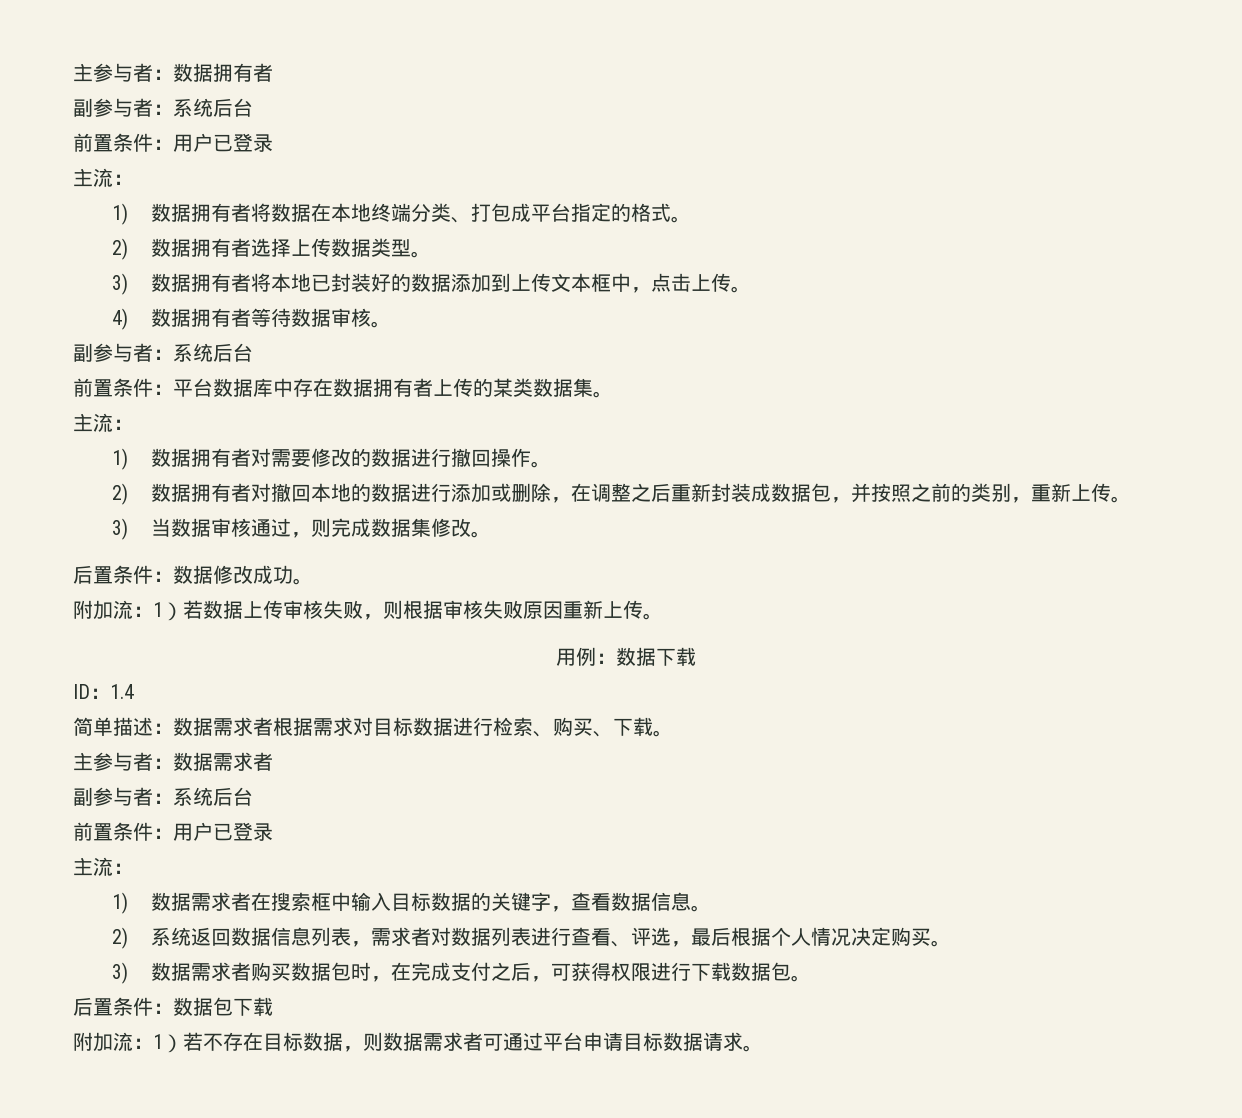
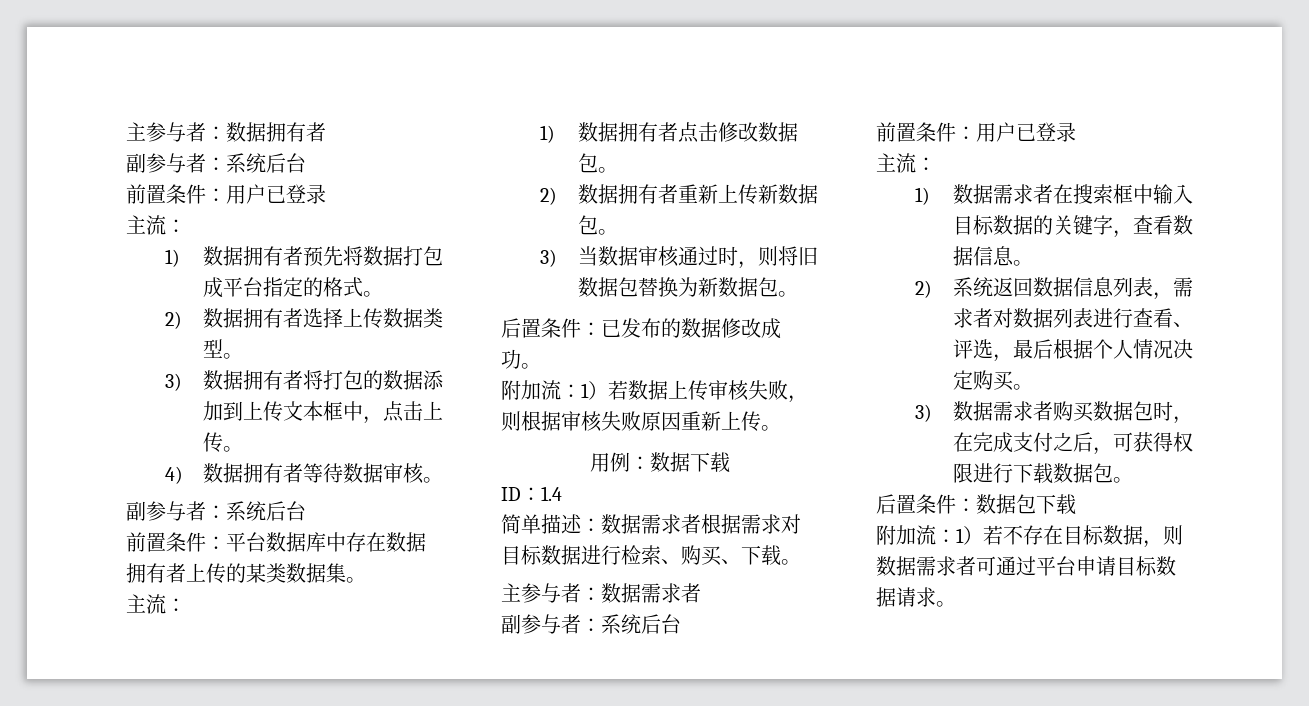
- 1)数据拥有者将数据在本地终端分类、打包成平台指定的格式。
+ 1)数据拥有者预先将数据打包成平台指定的格式。
- 3)数据拥有者将本地已封装好的数据添加到上传文本框中，点击上传。
+ 3)数据拥有者将打包的数据添加到上传文本框中，点击上传。
- 1)数据拥有者对需要修改的数据进行撤回操作。
- 2)数据拥有者对撤回本地的数据进行添加或删除，在调整之后重新封装成数据包，并按照之前的类别，重新上传。
+ 1)数据拥有者点击修改数据包。
+ 2)数据拥有者重新上传新数据包。
- 3)当数据审核通过，则完成数据集修改。
- 后置条件：数据修改成功。
+ 3)当数据审核通过时，则将旧数据包替换为新数据包。
+ 后置条件：已发布的数据修改成功。

